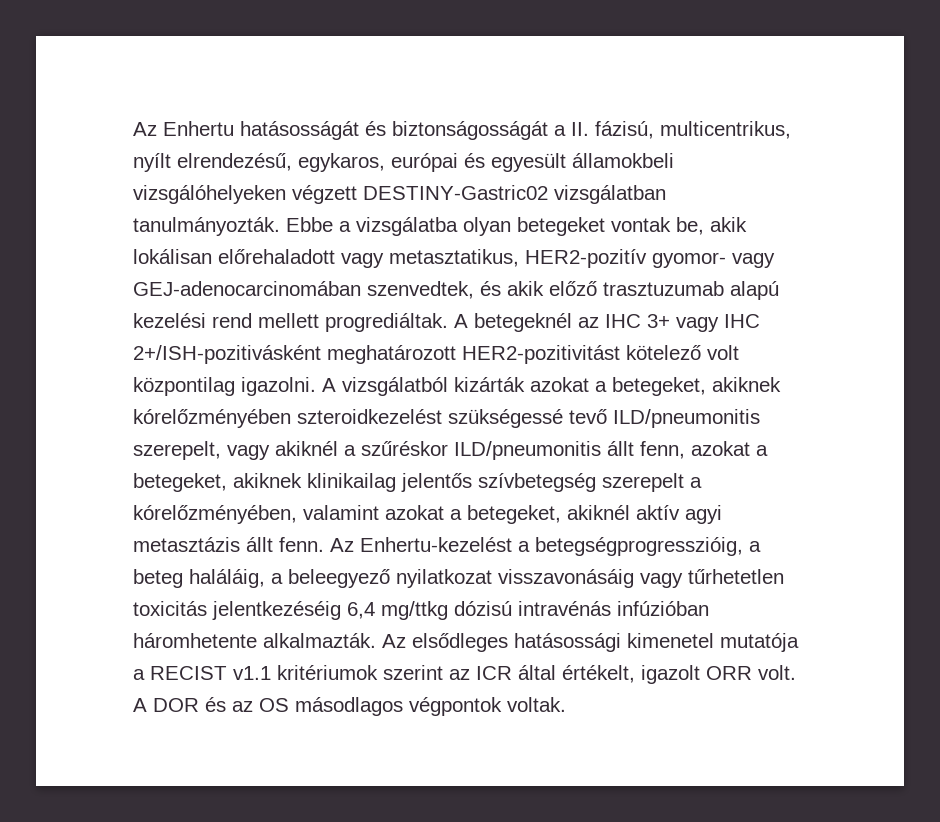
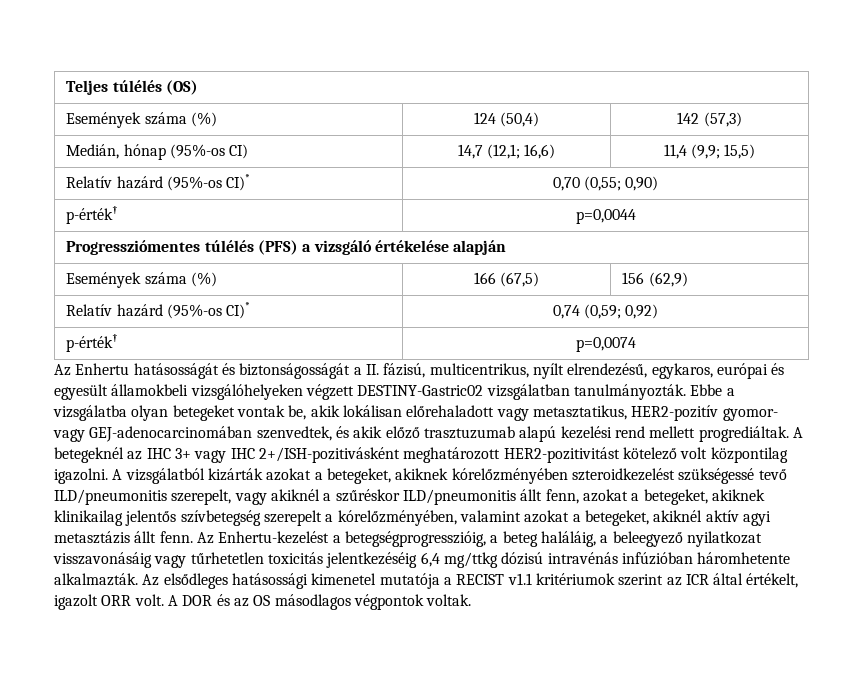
+ Teljes túlélés (OS)
+ Események száma (%) | 124 (50,4) | 142 (57,3)
+ Medián, hónap (95%-os CI) | 14,7 (12,1; 16,6) | 11,4 (9,9; 15,5)
+ Relatív hazárd (95%-os CI)* | 0,70 (0,55; 0,90)
+ p-érték† | p=0,0044
+ Progressziómentes túlélés (PFS) a vizsgáló értékelése alapján
+ Események száma (%) | 166 (67,5) | 156 (62,9)
+ Relatív hazárd (95%-os CI)* | 0,74 (0,59; 0,92)
+ p-érték† | p=0,0074

